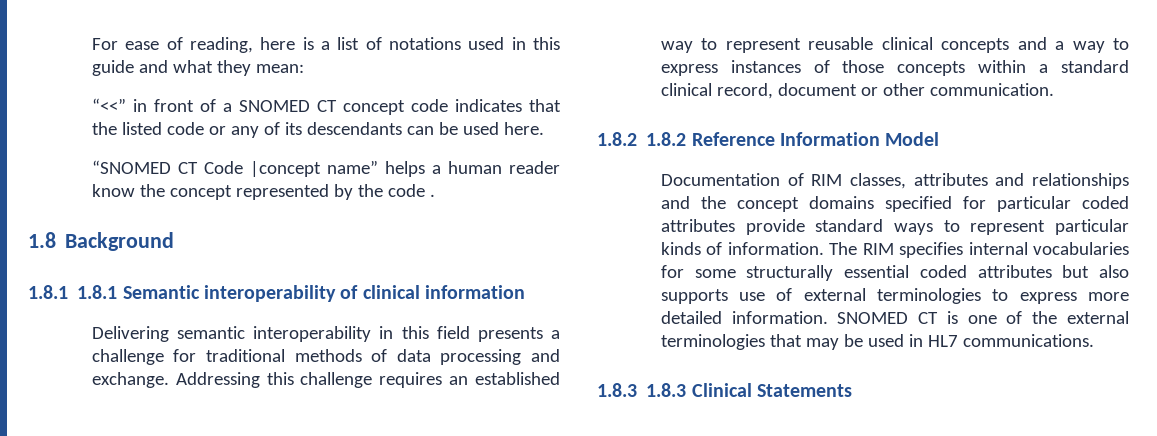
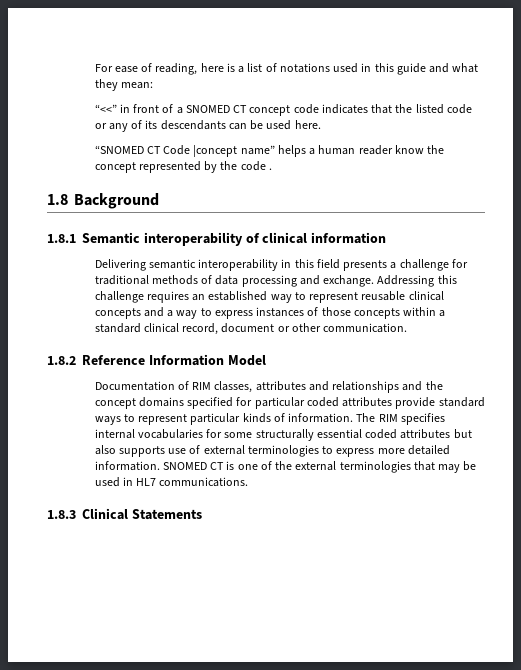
- 1.8.1 1.8.1 Semantic interoperability of clinical information
+ 1.8.1 Semantic interoperability of clinical information
- 1.8.2 1.8.2 Reference Information Model
+ 1.8.2 Reference Information Model
- 1.8.3 1.8.3 Clinical Statements
+ 1.8.3 Clinical Statements

